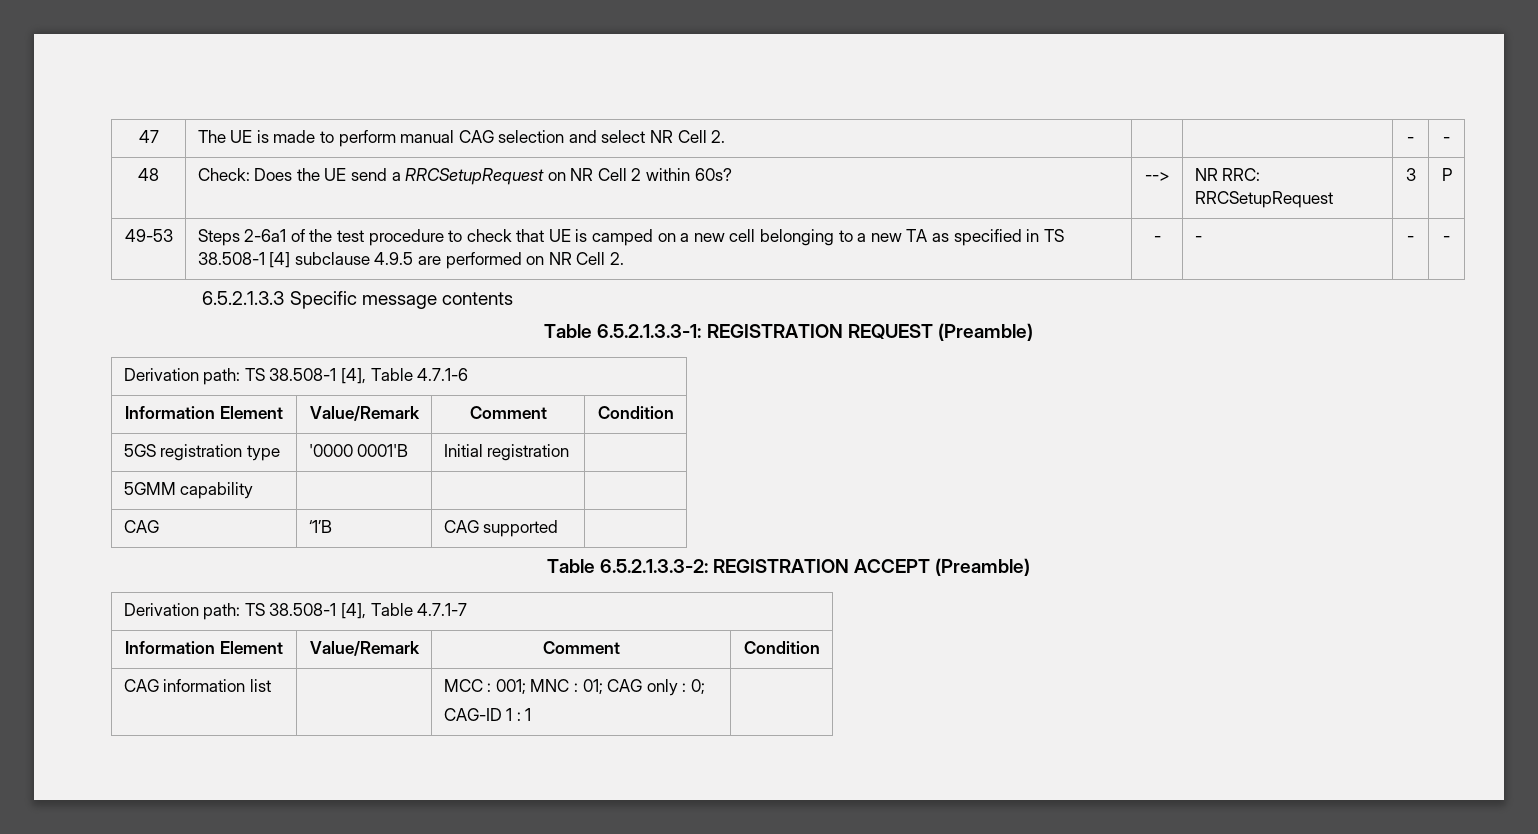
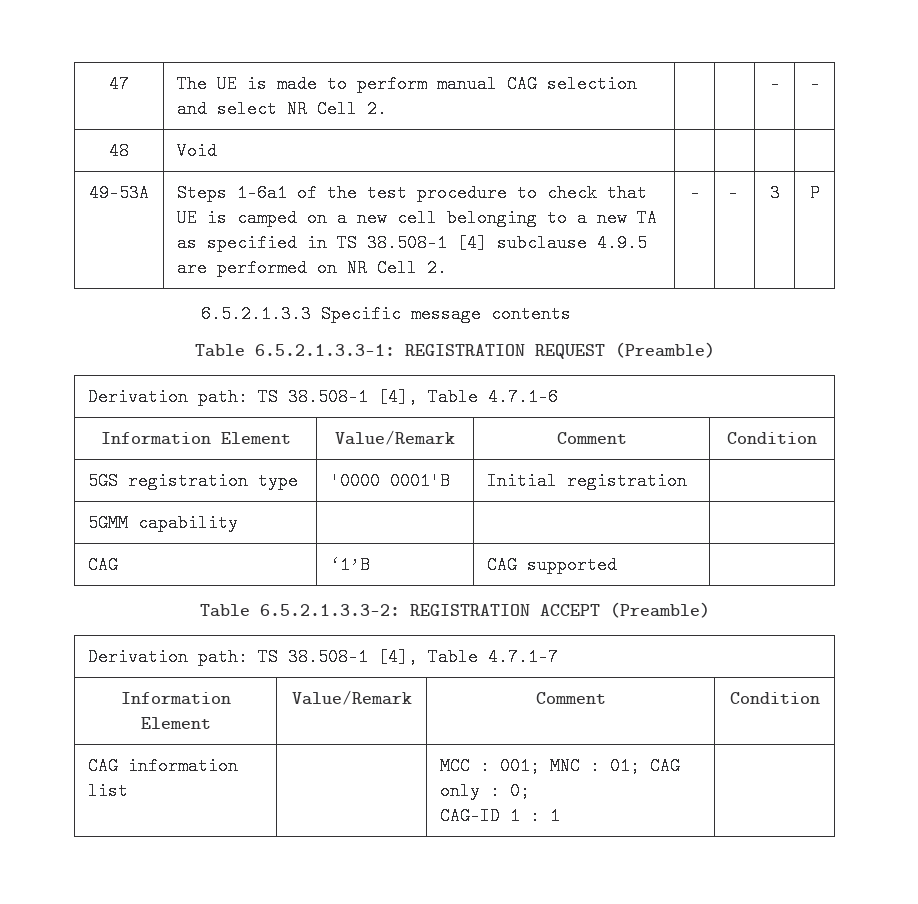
- 48 | Check: Does the UE send a RRCSetupRequest on NR Cell 2 within 60s? | --> | NR RRC: RRCSetupRequest | 3 | P
- 49-53 | Steps 2-6a1 of the test procedure to check that UE is camped on a new cell belonging to a new TA as specified in TS 38.508-1 [4] subclause 4.9.5 are performed on NR Cell 2. | - | - | - | -
+ 48 | Void | | | |
+ 49-53A | Steps 1-6a1 of the test procedure to check that UE is camped on a new cell belonging to a new TA as specified in TS 38.508-1 [4] subclause 4.9.5 are performed on NR Cell 2. | - | - | 3 | P

